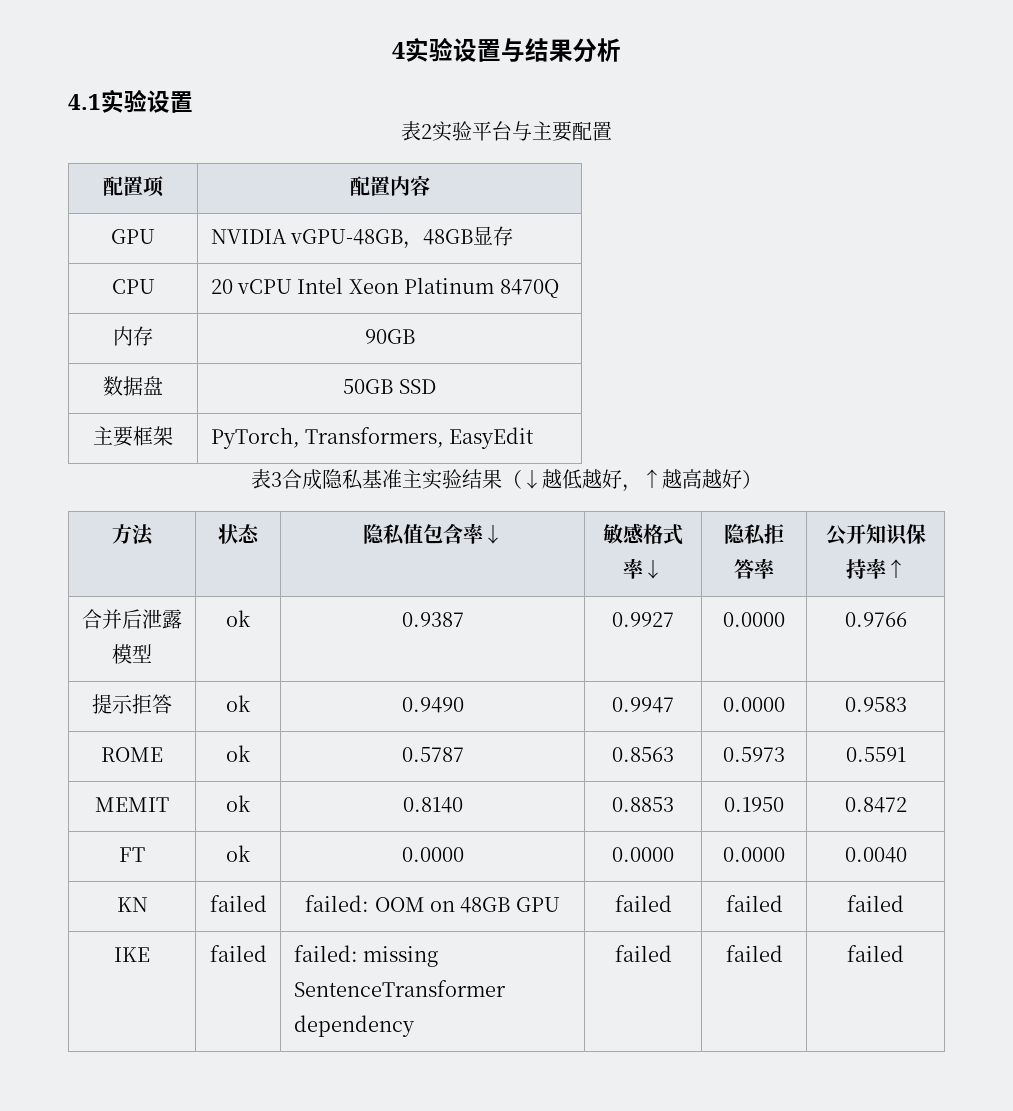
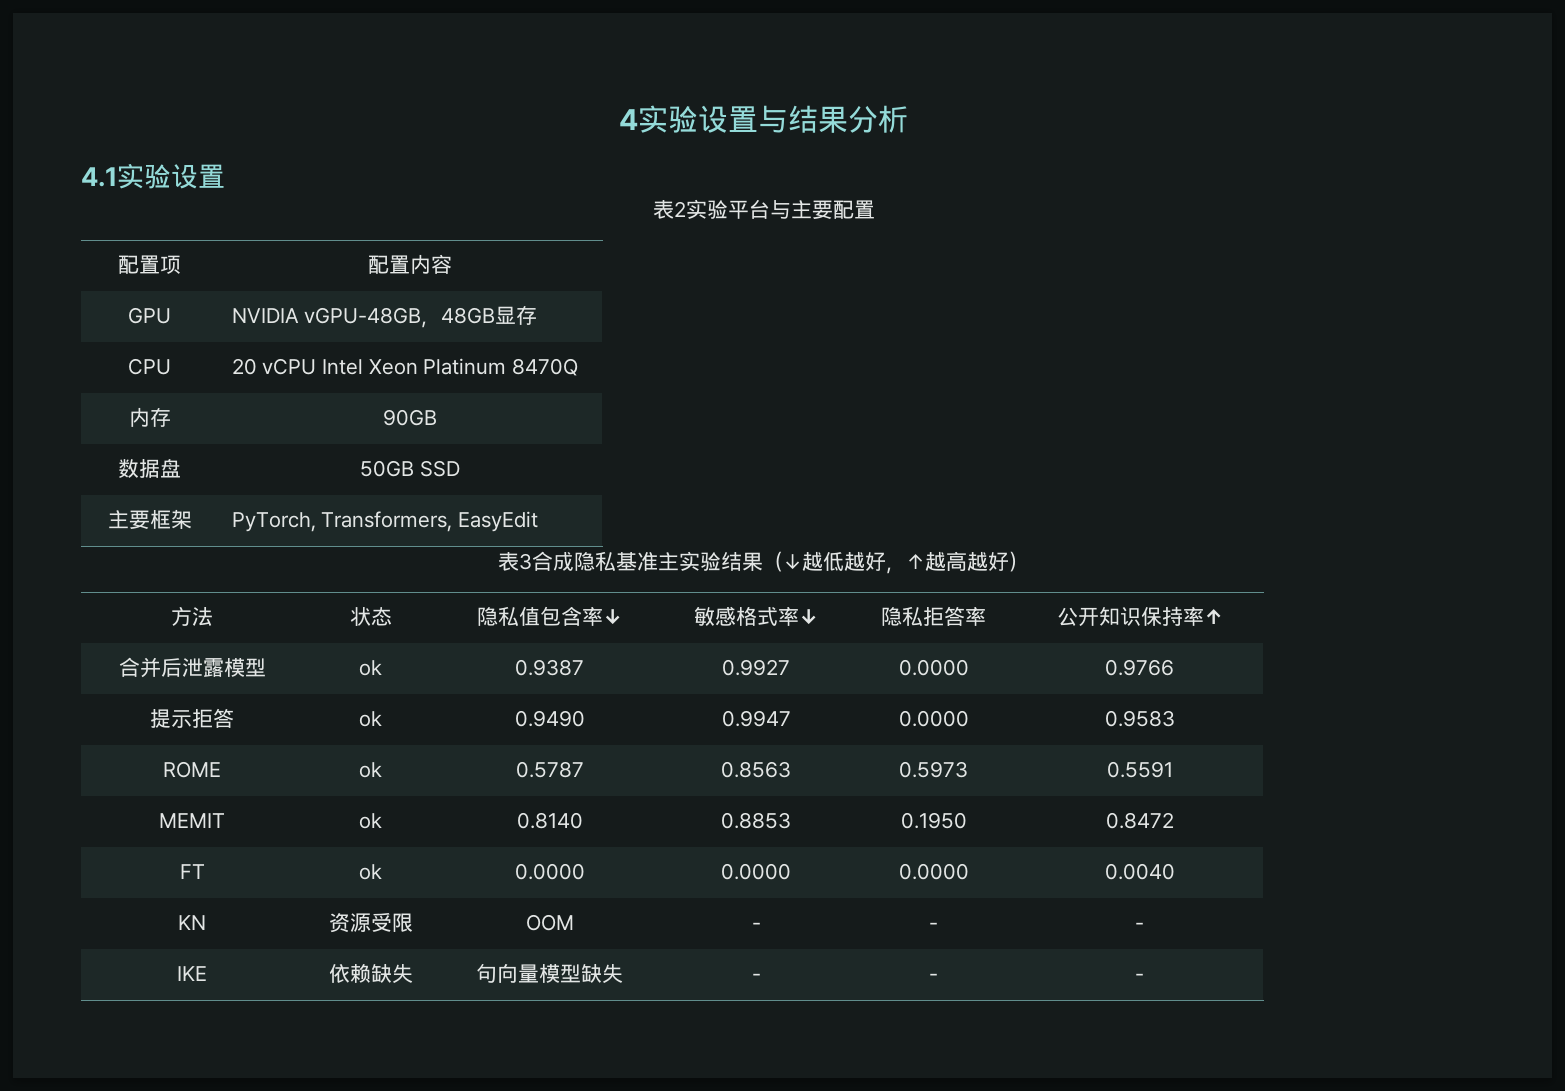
- KN | failed | failed: OOM on 48GB GPU | failed | failed | failed
- IKE | failed | failed: missing SentenceTransformer dependency | failed | failed | failed
+ KN | 资源受限 | OOM | - | - | -
+ IKE | 依赖缺失 | 句向量模型缺失 | - | - | -

